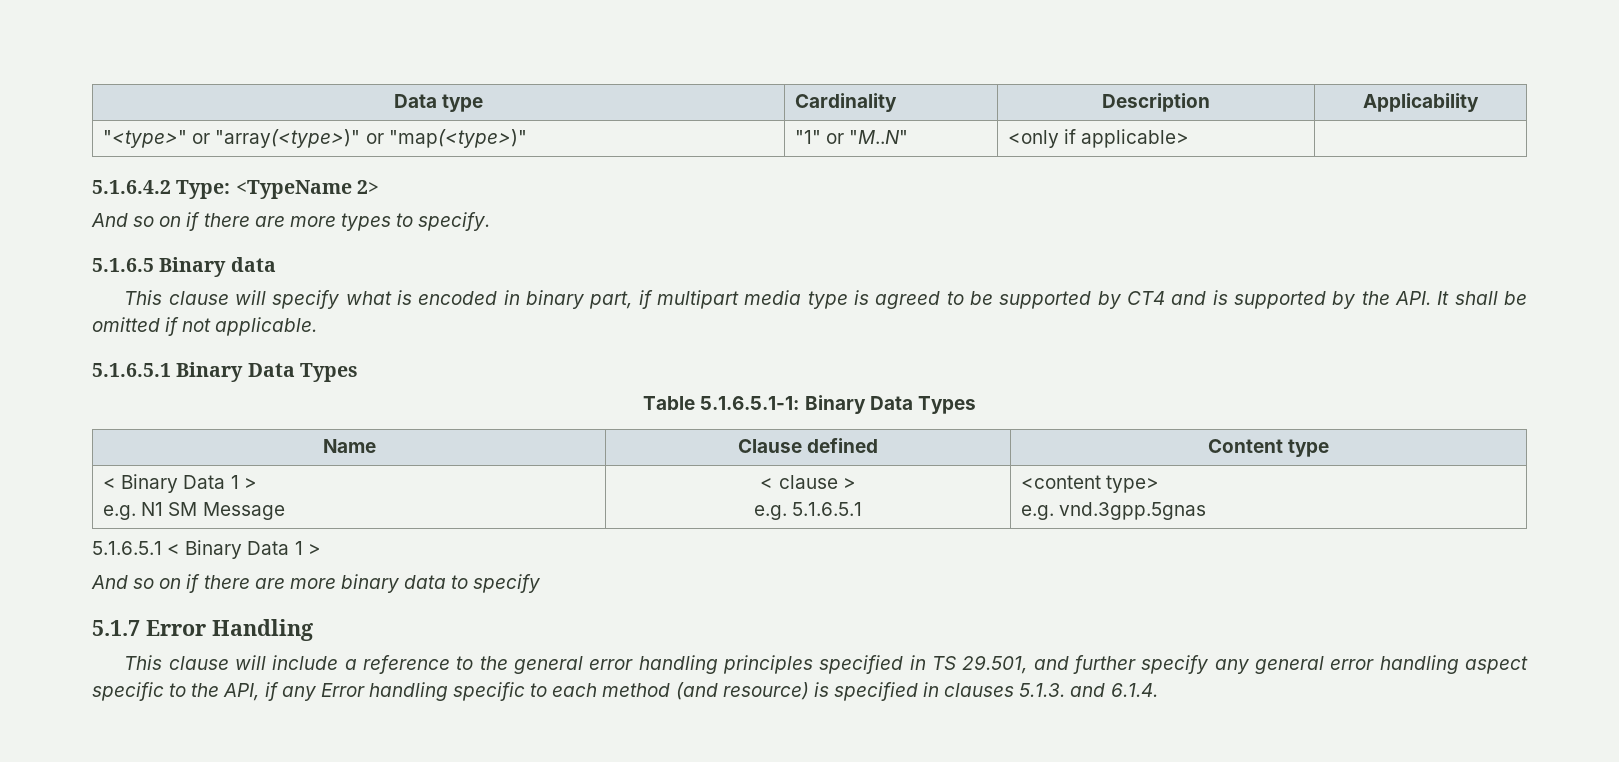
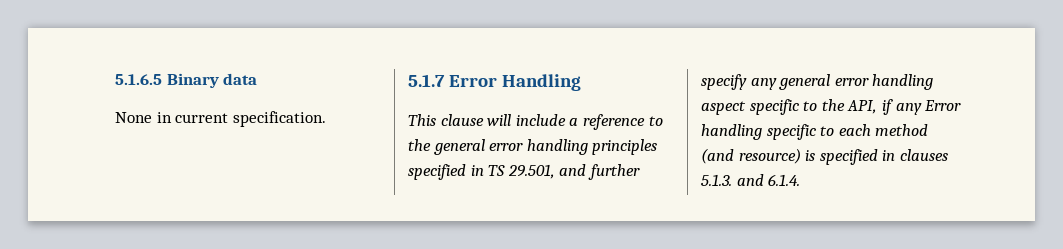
- Data type | Cardinality | Description | Applicability
- "<type>" or "array(<type>)" or "map(<type>)" | "1" or "M..N" | <only if applicable> |
- 5.1.6.4.2 Type: <TypeName 2>
- And so on if there are more types to specify.
  5.1.6.5 Binary data
- This clause will specify what is encoded in binary part, if multipart media type is agreed to be supported by CT4 and is supported by the API. It shall be omitted if not applicable.
- 5.1.6.5.1 Binary Data Types
- Table 5.1.6.5.1-1: Binary Data Types
- Name | Clause defined | Content type
- < Binary Data 1 >
- e.g. N1 SM Message | < clause >
- e.g. 5.1.6.5.1 | <content type>
- e.g. vnd.3gpp.5gnas
- 5.1.6.5.1 < Binary Data 1 >
- And so on if there are more binary data to specify
+ None in current specification.

